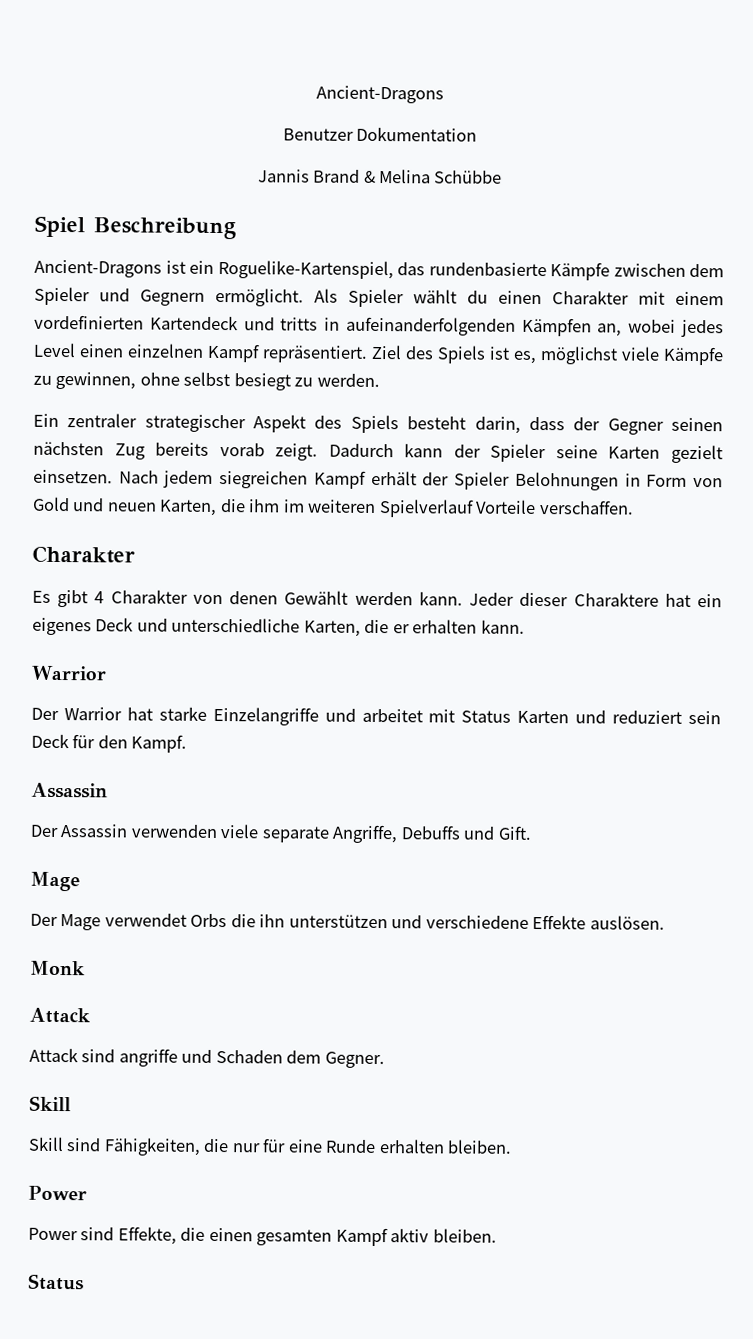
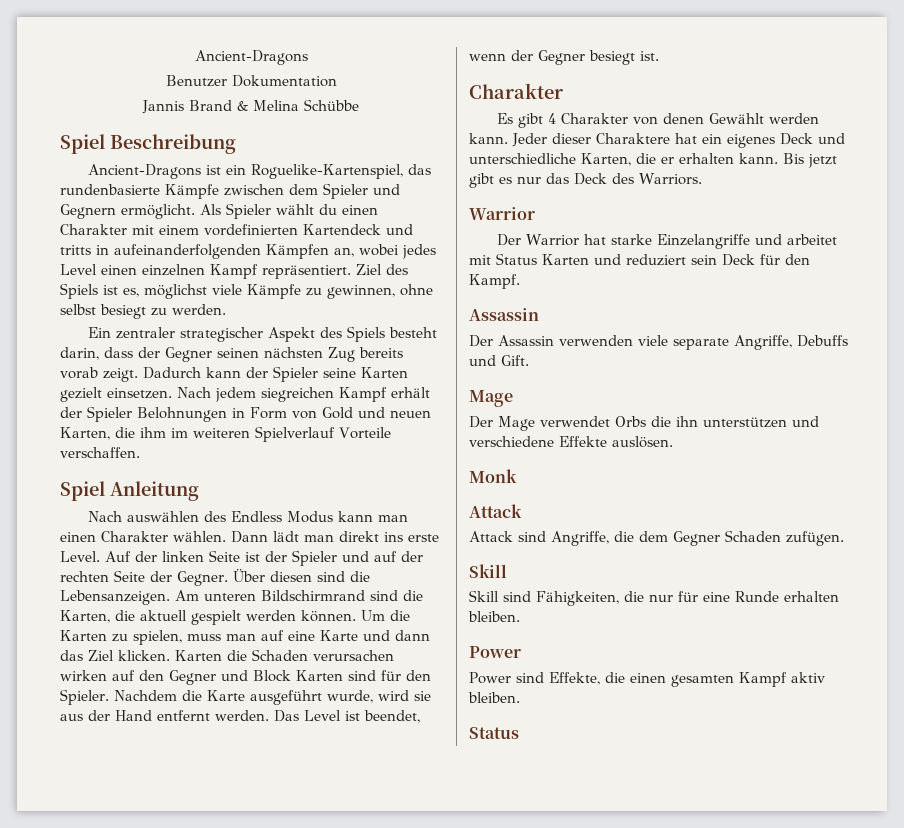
+ Spiel Anleitung
+ Nach auswählen des Endless Modus kann man einen Charakter wählen. Dann lädt man direkt ins erste Level. Auf der linken Seite ist der Spieler und auf der rechten Seite der Gegner. Über diesen sind die Lebensanzeigen. Am unteren Bildschirmrand sind die Karten, die aktuell gespielt werden können. Um die Karten zu spielen, muss man auf eine Karte und dann das Ziel klicken. Karten die Schaden verursachen wirken auf den Gegner und Block Karten sind für den Spieler. Nachdem die Karte ausgeführt wurde, wird sie aus der Hand entfernt werden. Das Level ist beendet, wenn der Gegner besiegt ist.
+ Bis jetzt gibt es nur das Deck des Warriors.
- Attack sind angriffe und Schaden dem Gegner.
+ Attack sind Angriffe, die dem Gegner Schaden zufügen.

